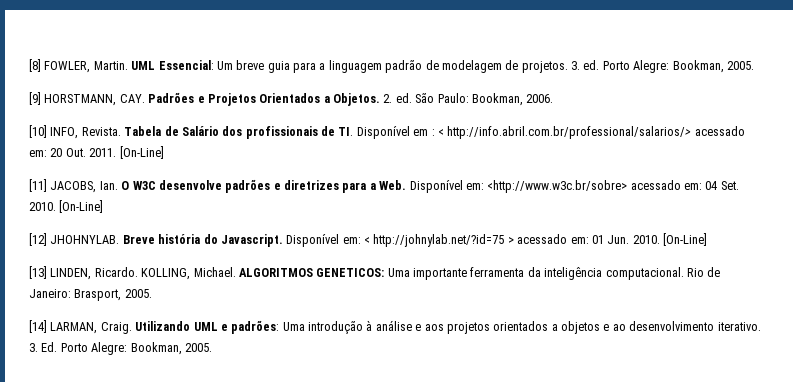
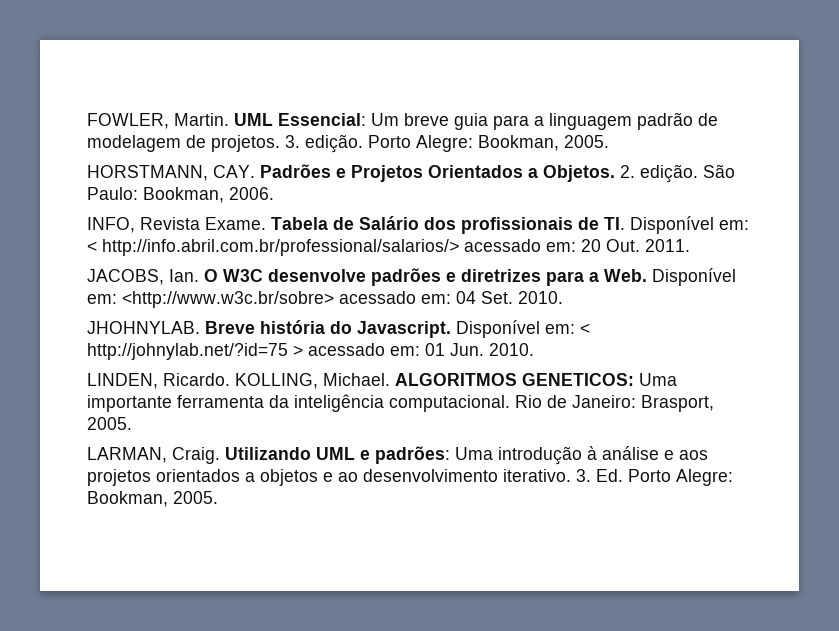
- [8] FOWLER, Martin.
+ FOWLER, Martin.
- 3. ed. Porto Alegre: Bookman, 2005.
+ 3. edição. Porto Alegre: Bookman, 2005.
- [9] HORSTMANN, CAY. Padrões e Projetos Orientados a Objetos.
+ HORSTMANN, CAY. Padrões e Projetos Orientados a Objetos.
- 2. ed. São Paulo: Bookman, 2006.
+ 2. edição. São Paulo: Bookman, 2006.
- [10] INFO, Revista.
+ INFO, Revista Exame.
- Tabela de Salário dos profissionais de TI. Disponível em : < http://info.abril.com.br/professional/salarios/> acessado em: 20 Out. 2011. [On-Line]
- [11] JACOBS, Ian. O W3C desenvolve padrões e diretrizes para a Web. Disponível em: <http://www.w3c.br/sobre> acessado em: 04 Set. 2010. [On-Line]
- [12] JHOHNYLAB.
+ Tabela de Salário dos profissionais de TI. Disponível em: < http://info.abril.com.br/professional/salarios/> acessado em: 20 Out. 2011.
+ JACOBS, Ian. O W3C desenvolve padrões e diretrizes para a Web. Disponível em: <http://www.w3c.br/sobre> acessado em: 04 Set. 2010.
+ JHOHNYLAB.
- Disponível em: < http://johnylab.net/?id=75 > acessado em: 01 Jun. 2010. [On-Line]
- [13] LINDEN, Ricardo.
+ Disponível em: < http://johnylab.net/?id=75 > acessado em: 01 Jun. 2010.
+ LINDEN, Ricardo.
- [14] LARMAN, Craig.
+ LARMAN, Craig.

